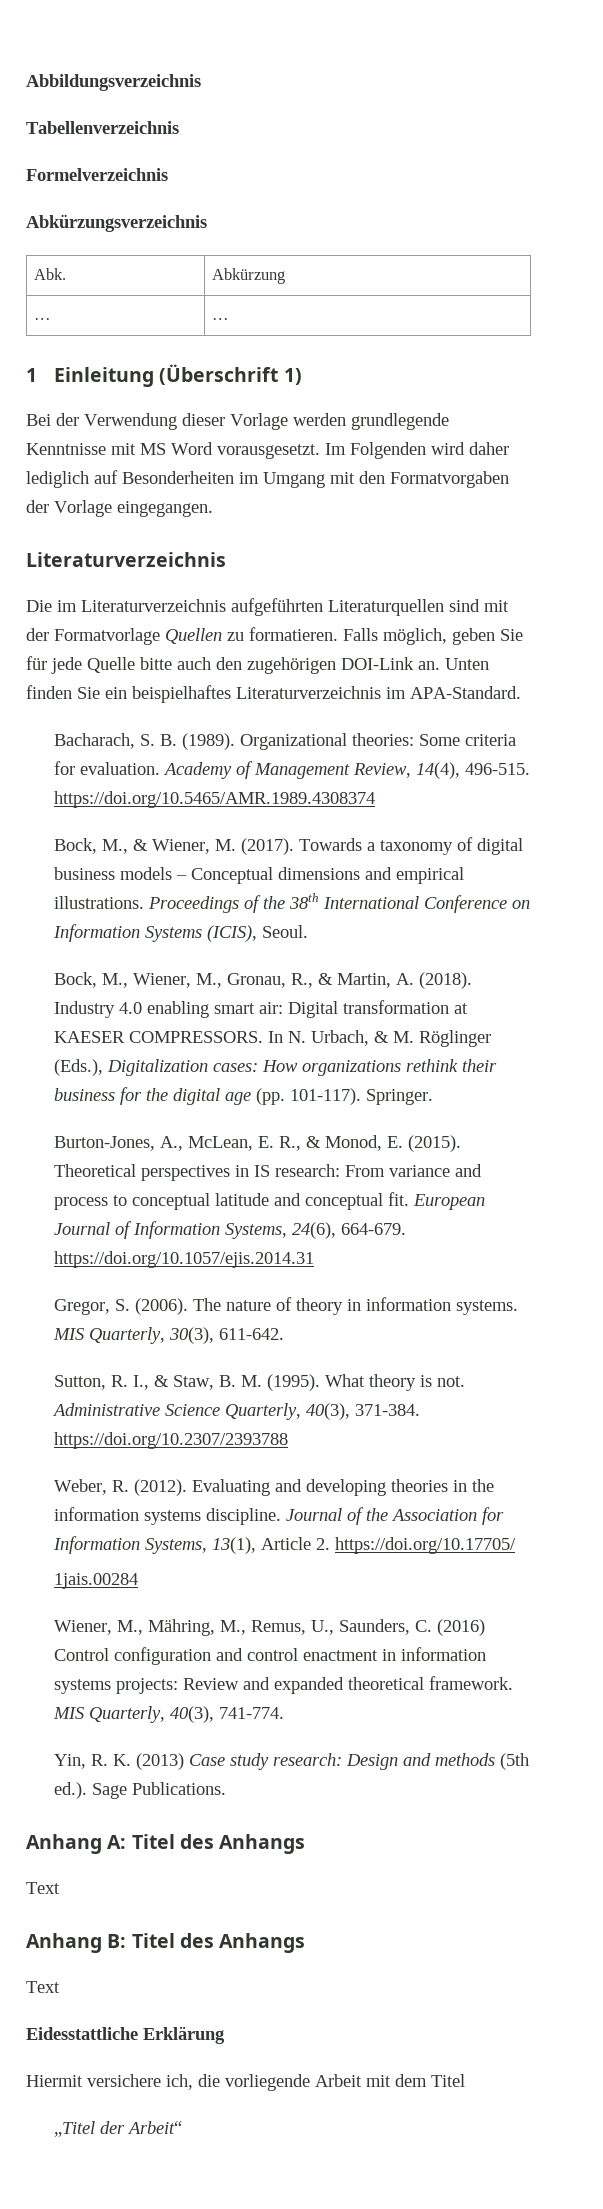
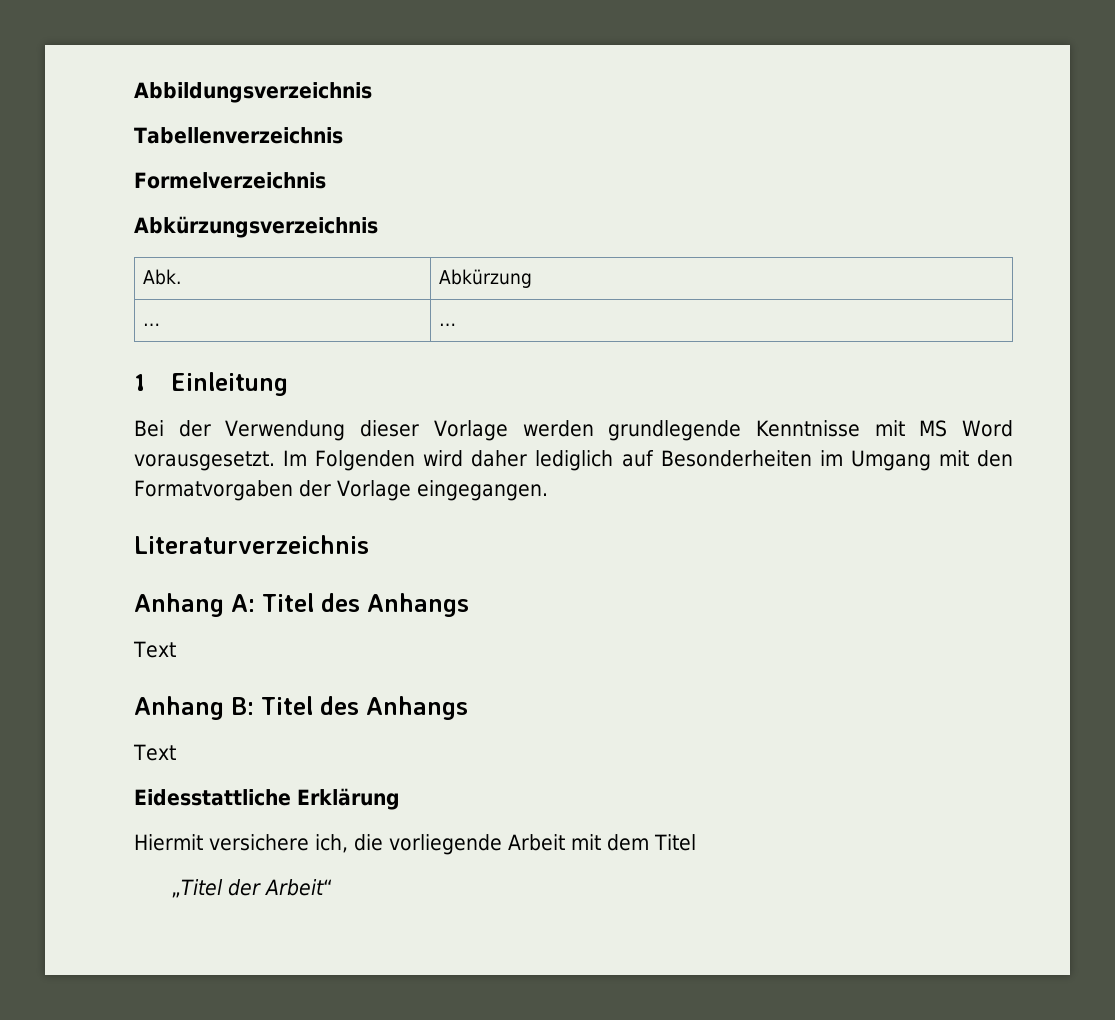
- 1 Einleitung (Überschrift 1)
+ 1 Einleitung
- Die im Literaturverzeichnis aufgeführten Literaturquellen sind mit der Formatvorlage Quellen zu formatieren. Falls möglich, geben Sie für jede Quelle bitte auch den zugehörigen DOI-Link an. Unten finden Sie ein beispielhaftes Literaturverzeichnis im APA-Standard.
- Bacharach, S. B. (1989). Organizational theories: Some criteria for evaluation. Academy of Management Review, 14(4), 496-515. https://doi.org/10.5465/AMR.1989.4308374
- Bock, M., & Wiener, M. (2017). Towards a taxonomy of digital business models – Conceptual dimensions and empirical illustrations. Proceedings of the 38th International Conference on Information Systems (ICIS), Seoul.
- Bock, M., Wiener, M., Gronau, R., & Martin, A. (2018). Industry 4.0 enabling smart air: Digital transformation at KAESER COMPRESSORS. In N. Urbach, & M. Röglinger (Eds.), Digitalization cases: How organizations rethink their business for the digital age (pp. 101-117). Springer.
- Burton-Jones, A., McLean, E. R., & Monod, E. (2015). Theoretical perspectives in IS research: From variance and process to conceptual latitude and conceptual fit. European Journal of Information Systems, 24(6), 664-679. https://doi.org/10.1057/ejis.2014.31
- Gregor, S. (2006). The nature of theory in information systems. MIS Quarterly, 30(3), 611-642.
- Sutton, R. I., & Staw, B. M. (1995). What theory is not. Administrative Science Quarterly, 40(3), 371-384. https://doi.org/10.2307/2393788
- Weber, R. (2012). Evaluating and developing theories in the information systems discipline. Journal of the Association for Information Systems, 13(1), Article 2. https://doi.org/10.17705/
- 1jais.00284
- Wiener, M., Mähring, M., Remus, U., Saunders, C. (2016) Control configuration and control enactment in information systems projects: Review and expanded theoretical framework. MIS Quarterly, 40(3), 741-774.
- Yin, R. K. (2013) Case study research: Design and methods (5th ed.). Sage Publications.

